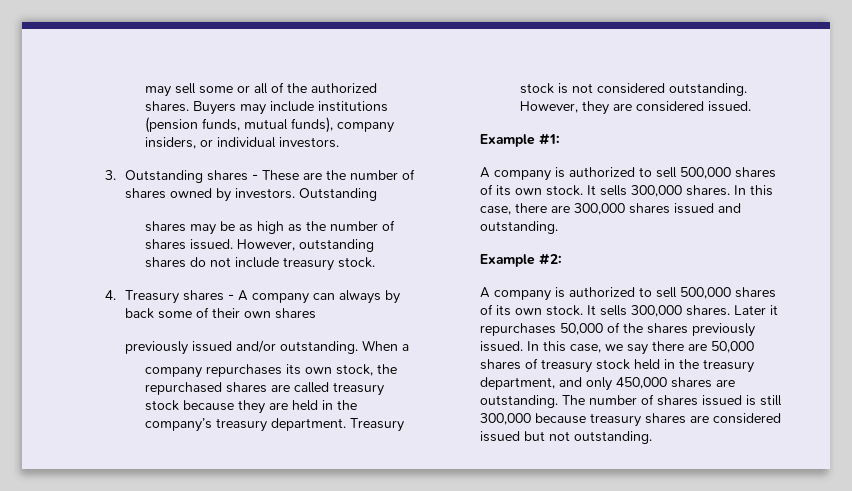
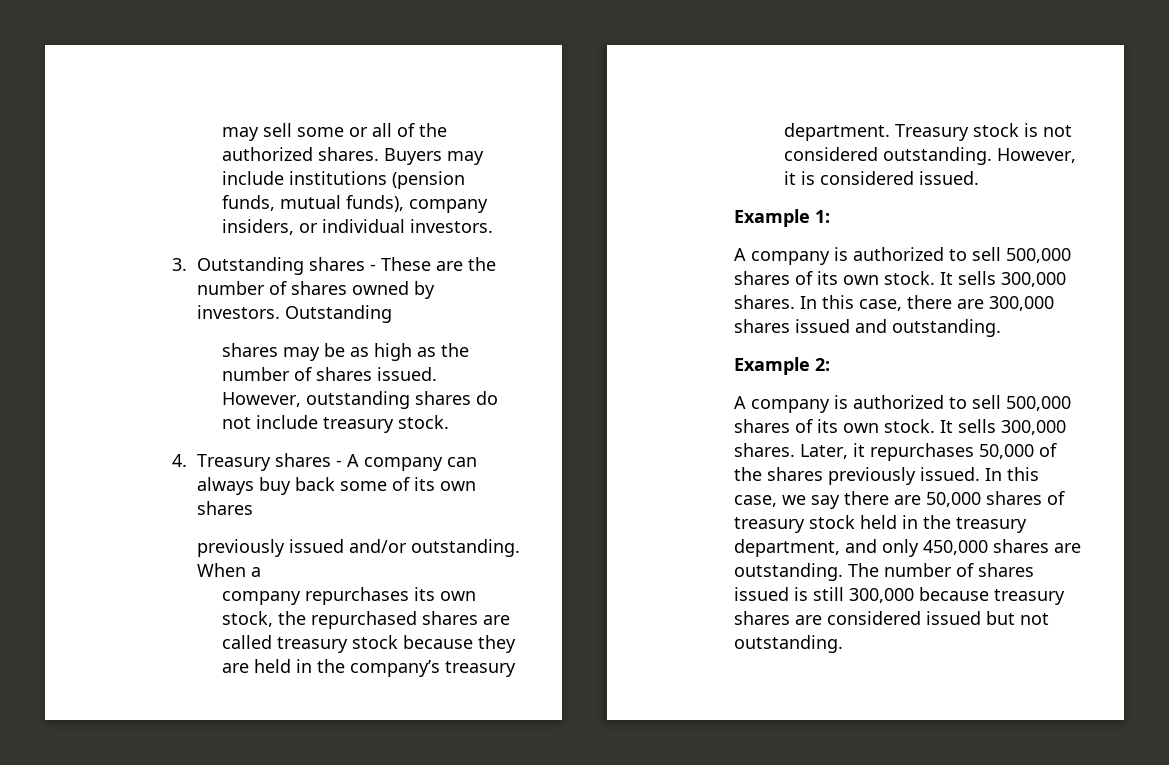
- 4. Treasury shares - A company can always by back some of their own shares
+ 4. Treasury shares - A company can always buy back some of its own shares
- However, they are considered issued.
+ However, it is considered issued.
- Example #1:
+ Example 1:
- Example #2:
+ Example 2:
- Later it repurchases 50,000 of the shares previously issued.
+ Later, it repurchases 50,000 of the shares previously issued.

